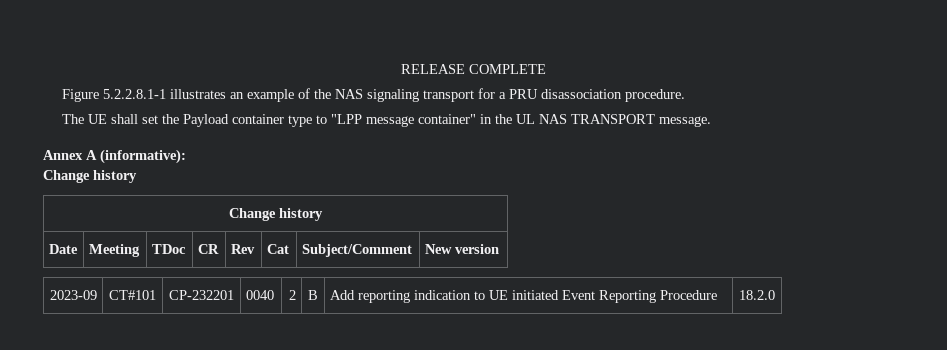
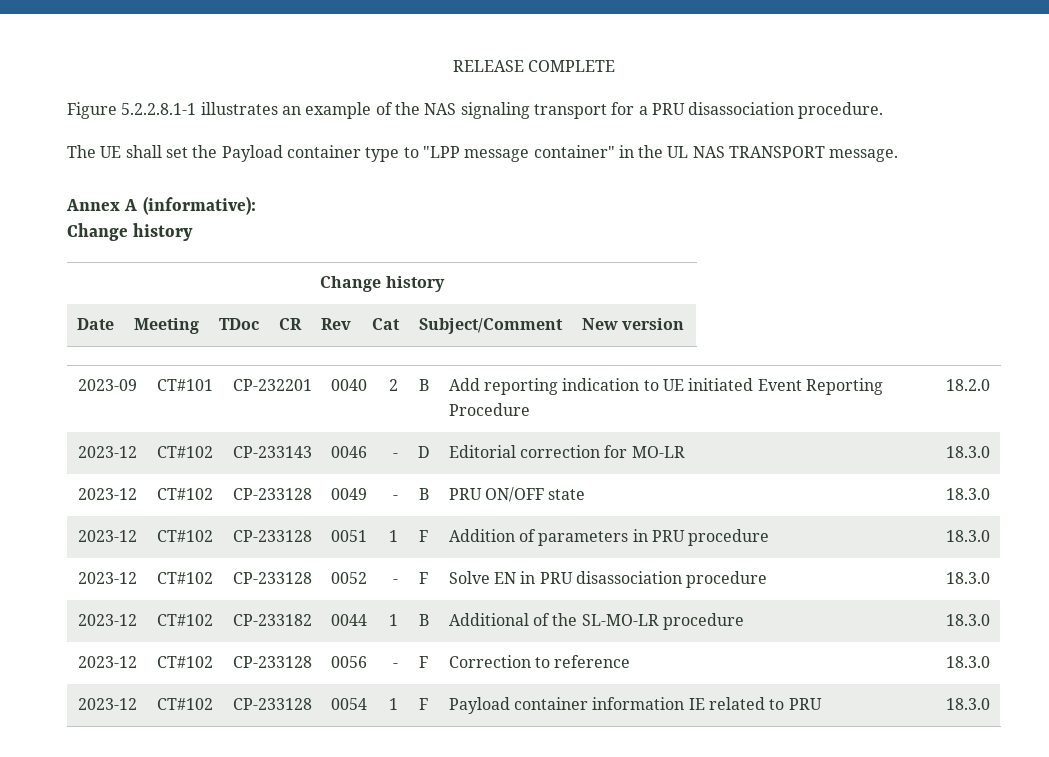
+ 2023-12 | CT#102 | CP-233143 | 0046 | - | D | Editorial correction for MO-LR | 18.3.0
+ 2023-12 | CT#102 | CP-233128 | 0049 | - | B | PRU ON/OFF state | 18.3.0
+ 2023-12 | CT#102 | CP-233128 | 0051 | 1 | F | Addition of parameters in PRU procedure | 18.3.0
+ 2023-12 | CT#102 | CP-233128 | 0052 | - | F | Solve EN in PRU disassociation procedure | 18.3.0
+ 2023-12 | CT#102 | CP-233182 | 0044 | 1 | B | Additional of the SL-MO-LR procedure | 18.3.0
+ 2023-12 | CT#102 | CP-233128 | 0056 | - | F | Correction to reference | 18.3.0
+ 2023-12 | CT#102 | CP-233128 | 0054 | 1 | F | Payload container information IE related to PRU | 18.3.0

